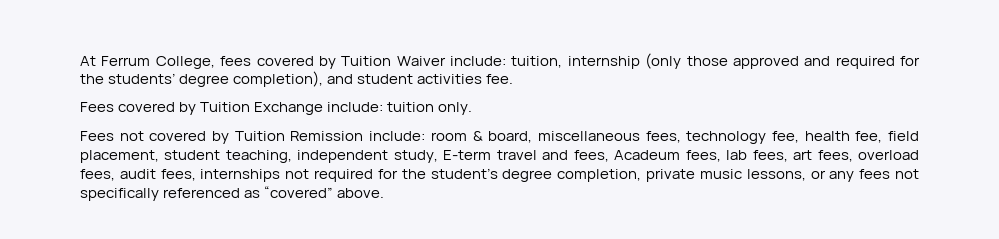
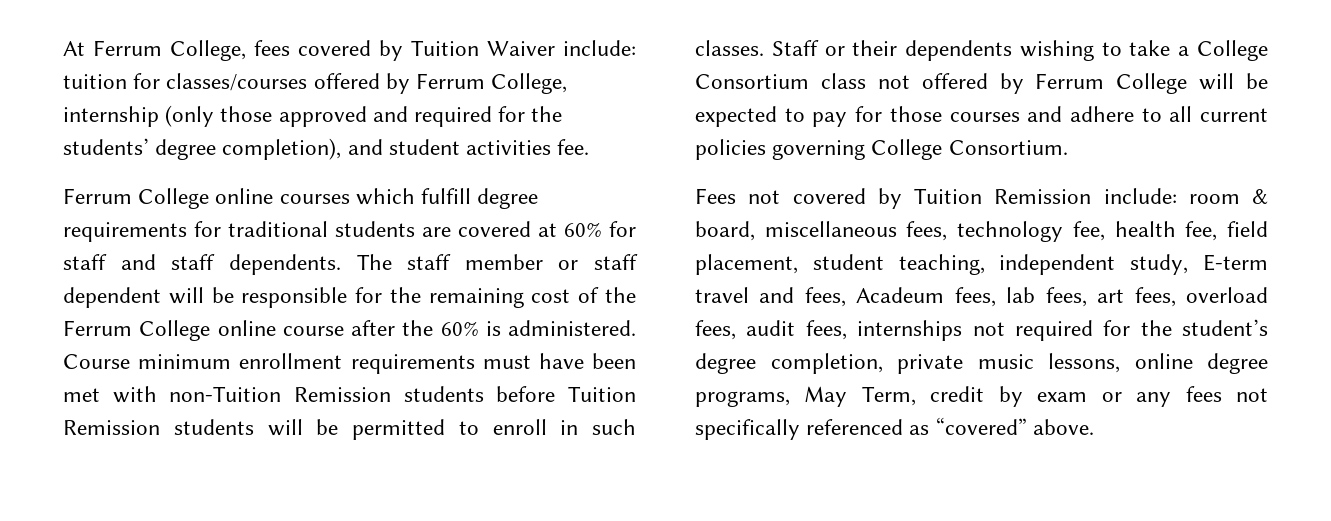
- At Ferrum College, fees covered by Tuition Waiver include: tuition, internship (only those approved and required for the students’ degree completion), and student activities fee.
+ At Ferrum College, fees covered by Tuition Waiver include: tuition for classes/courses offered by Ferrum College, internship (only those approved and required for the students’ degree completion), and student activities fee.
- Fees covered by Tuition Exchange include: tuition only.
+ Ferrum College online courses which fulfill degree requirements for traditional students are covered at 60% for staff and staff dependents. The staff member or staff dependent will be responsible for the remaining cost of the Ferrum College online course after the 60% is administered. Course minimum enrollment requirements must have been met with non-Tuition Remission students before Tuition Remission students will be permitted to enroll in such classes. Staff or their dependents wishing to take a College Consortium class not offered by Ferrum College will be expected to pay for those courses and adhere to all current policies governing College Consortium.
- Fees not covered by Tuition Remission include: room & board, miscellaneous fees, technology fee, health fee, field placement, student teaching, independent study, E-term travel and fees, Acadeum fees, lab fees, art fees, overload fees, audit fees, internships not required for the student’s degree completion, private music lessons, or any fees not specifically referenced as “covered” above.
+ Fees not covered by Tuition Remission include: room & board, miscellaneous fees, technology fee, health fee, field placement, student teaching, independent study, E-term travel and fees, Acadeum fees, lab fees, art fees, overload fees, audit fees, internships not required for the student’s degree completion, private music lessons, online degree programs, May Term, credit by exam or any fees not specifically referenced as “covered” above.

